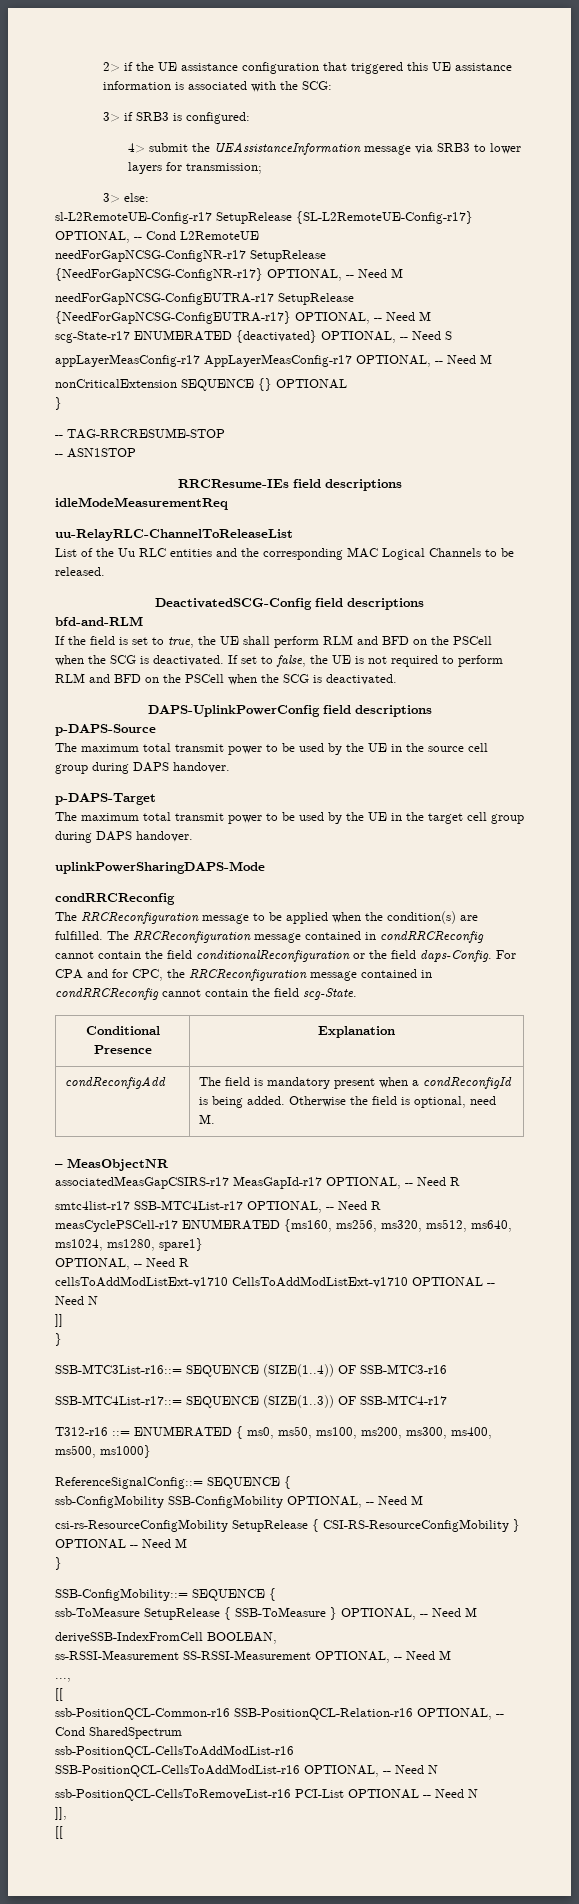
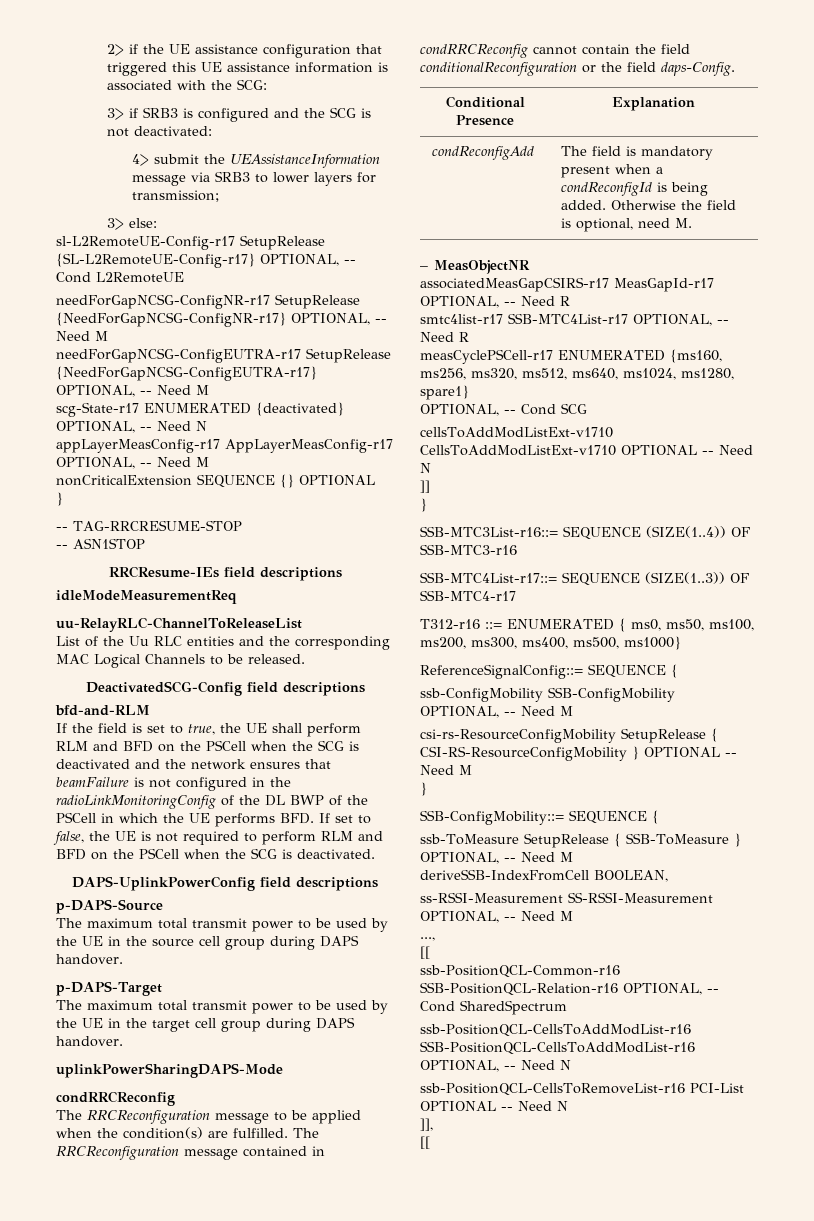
- 3> if SRB3 is configured:
+ 3> if SRB3 is configured and the SCG is not deactivated:
- scg-State-r17 ENUMERATED {deactivated} OPTIONAL, -- Need S
+ scg-State-r17 ENUMERATED {deactivated} OPTIONAL, -- Need N
- If the field is set to true, the UE shall perform RLM and BFD on the PSCell when the SCG is deactivated. If set to false, the UE is not required to perform RLM and BFD on the PSCell when the SCG is deactivated.
+ If the field is set to true, the UE shall perform RLM and BFD on the PSCell when the SCG is deactivated and the network ensures that beamFailure is not configured in the radioLinkMonitoringConfig of the DL BWP of the PSCell in which the UE performs BFD. If set to false, the UE is not required to perform RLM and BFD on the PSCell when the SCG is deactivated.
- For CPA and for CPC, the RRCReconfiguration message contained in condRRCReconfig cannot contain the field scg-State.
  measCyclePSCell-r17 ENUMERATED {ms160, ms256, ms320, ms512, ms640, ms1024, ms1280, spare1}
- OPTIONAL, -- Need R
+ OPTIONAL, -- Cond SCG

